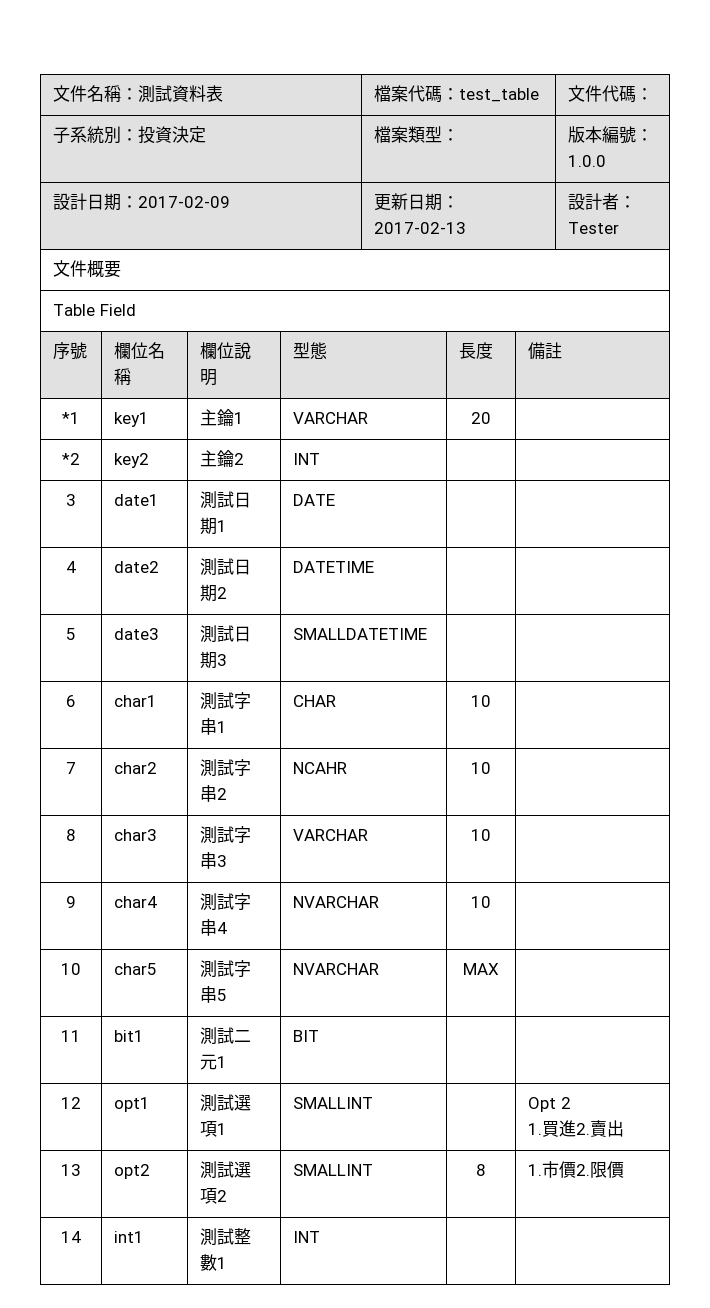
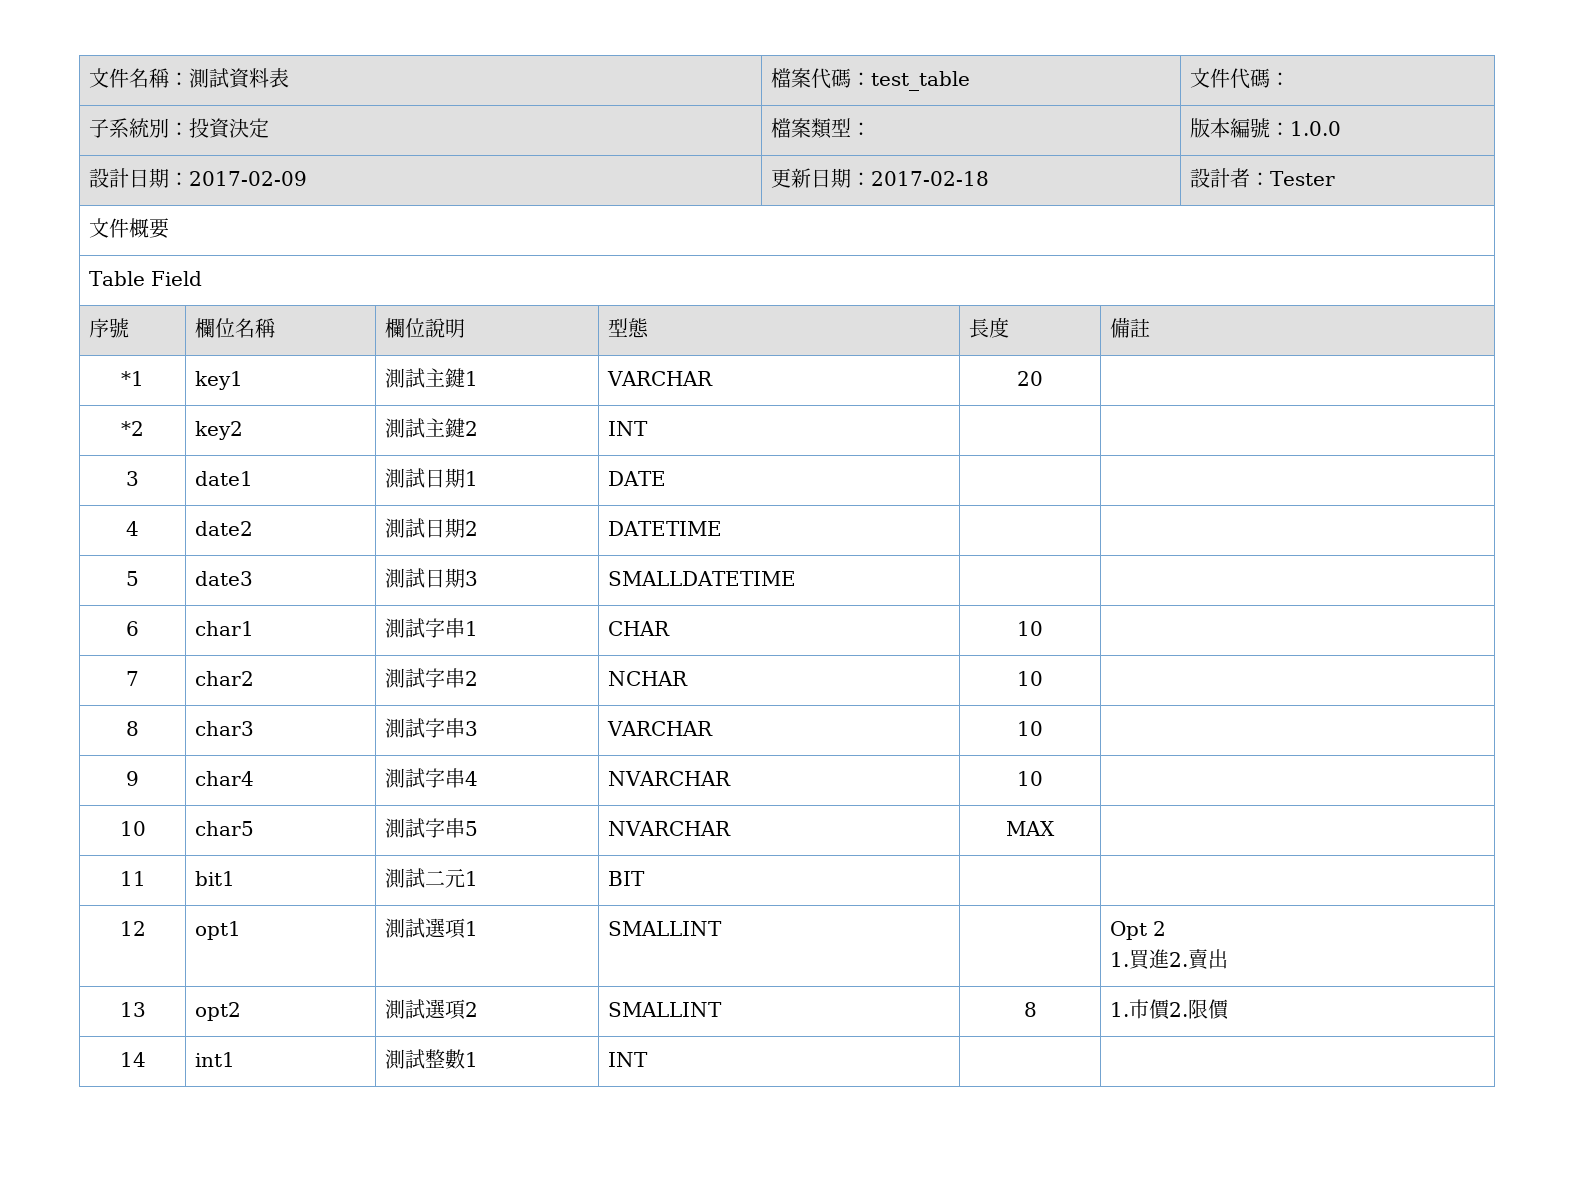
- 設計日期：2017-02-09 | 更新日期：2017-02-13 | 設計者：Tester
+ 設計日期：2017-02-09 | 更新日期：2017-02-18 | 設計者：Tester
- *1 | key1 | 主鑰1 | VARCHAR | 20 |
+ *1 | key1 | 測試主鍵1 | VARCHAR | 20 |
- *2 | key2 | 主鑰2 | INT | |
+ *2 | key2 | 測試主鍵2 | INT | |
- 7 | char2 | 測試字串2 | NCAHR | 10 |
+ 7 | char2 | 測試字串2 | NCHAR | 10 |

